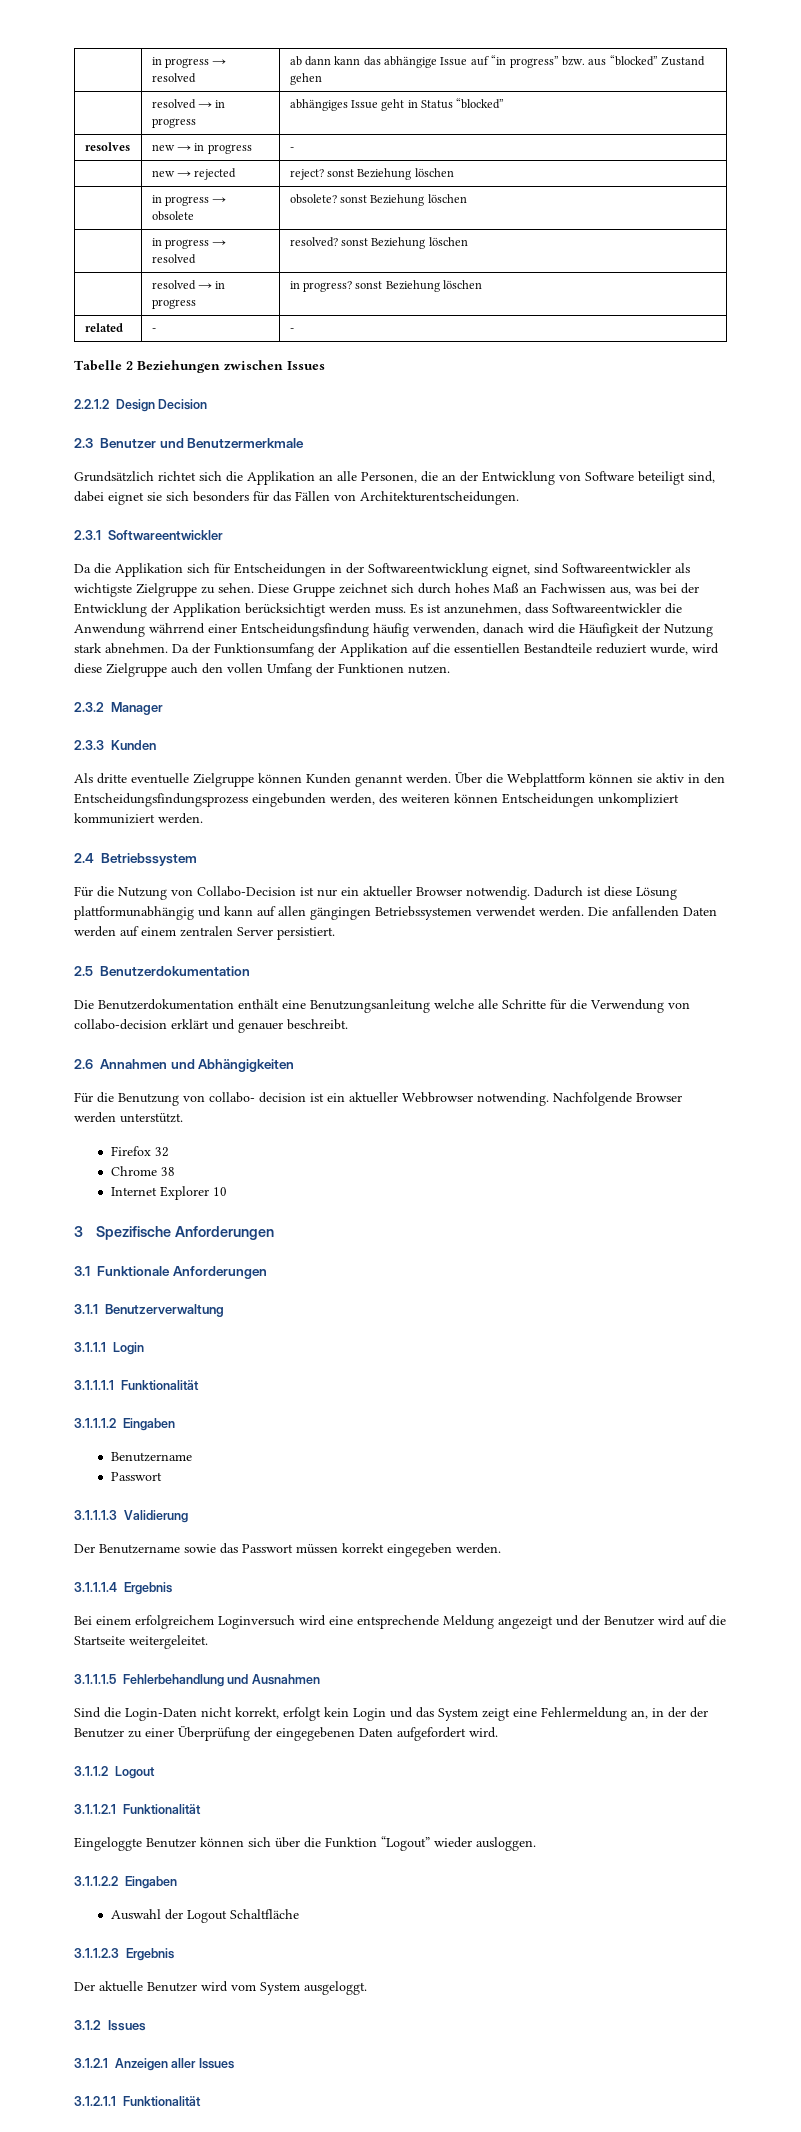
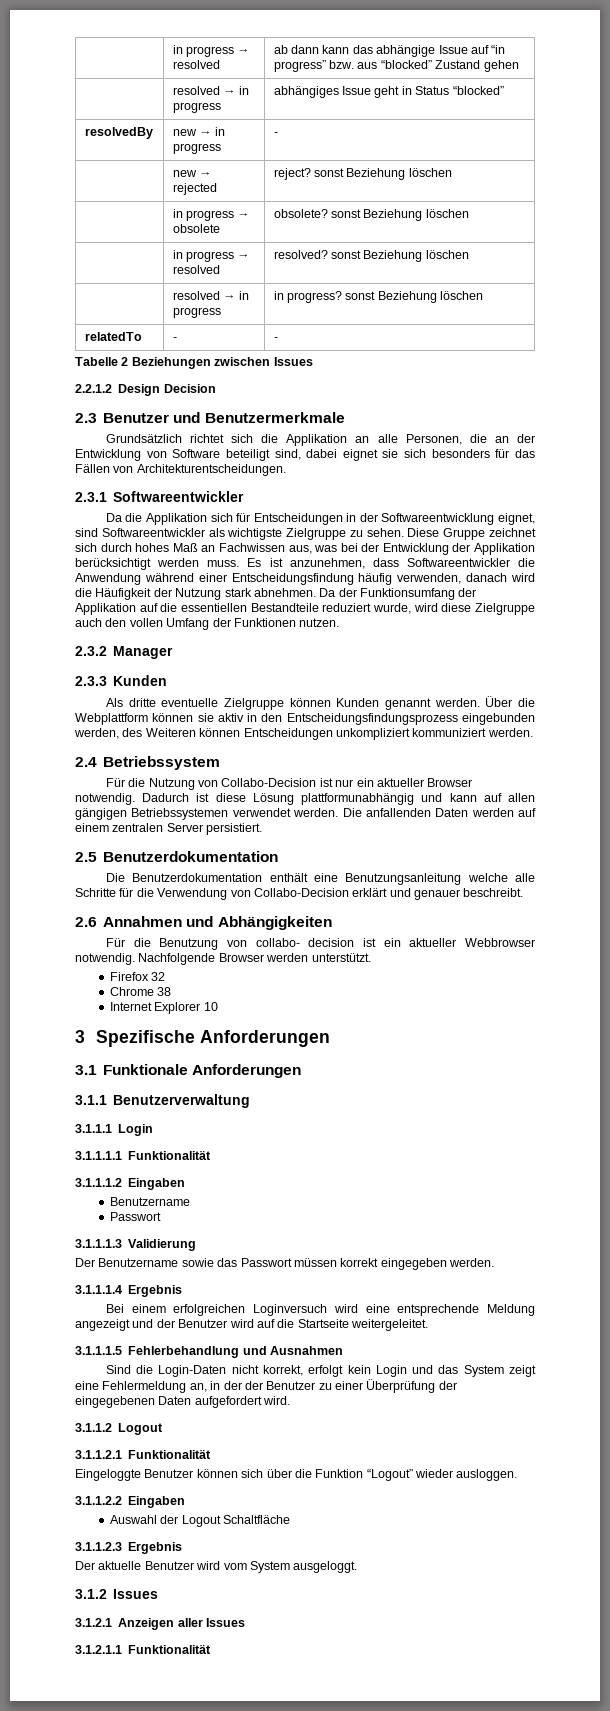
- resolves | new → in progress | -
+ resolvedBy | new → in progress | -
- related | - | -
+ relatedTo | - | -
- Es ist anzunehmen, dass Softwareentwickler die Anwendung währrend einer Entscheidungsfindung häufig verwenden, danach wird die Häufigkeit der Nutzung stark abnehmen.
+ Es ist anzunehmen, dass Softwareentwickler die Anwendung während einer Entscheidungsfindung häufig verwenden, danach wird die Häufigkeit der Nutzung stark abnehmen.
- Über die Webplattform können sie aktiv in den Entscheidungsfindungsprozess eingebunden werden, des weiteren können Entscheidungen unkompliziert kommuniziert werden.
+ Über die Webplattform können sie aktiv in den Entscheidungsfindungsprozess eingebunden werden, des Weiteren können Entscheidungen unkompliziert kommuniziert werden.
- Dadurch ist diese Lösung plattformunabhängig und kann auf allen gängingen Betriebssystemen verwendet werden.
+ Dadurch ist diese Lösung plattformunabhängig und kann auf allen gängigen Betriebssystemen verwendet werden.
- Die Benutzerdokumentation enthält eine Benutzungsanleitung welche alle Schritte für die Verwendung von collabo-decision erklärt und genauer beschreibt.
+ Die Benutzerdokumentation enthält eine Benutzungsanleitung welche alle Schritte für die Verwendung von Collabo-Decision erklärt und genauer beschreibt.
- Für die Benutzung von collabo- decision ist ein aktueller Webbrowser notwending.
+ Für die Benutzung von collabo- decision ist ein aktueller Webbrowser notwendig.
- Bei einem erfolgreichem Loginversuch wird eine entsprechende Meldung angezeigt und der Benutzer wird auf die Startseite weitergeleitet.
+ Bei einem erfolgreichen Loginversuch wird eine entsprechende Meldung angezeigt und der Benutzer wird auf die Startseite weitergeleitet.

